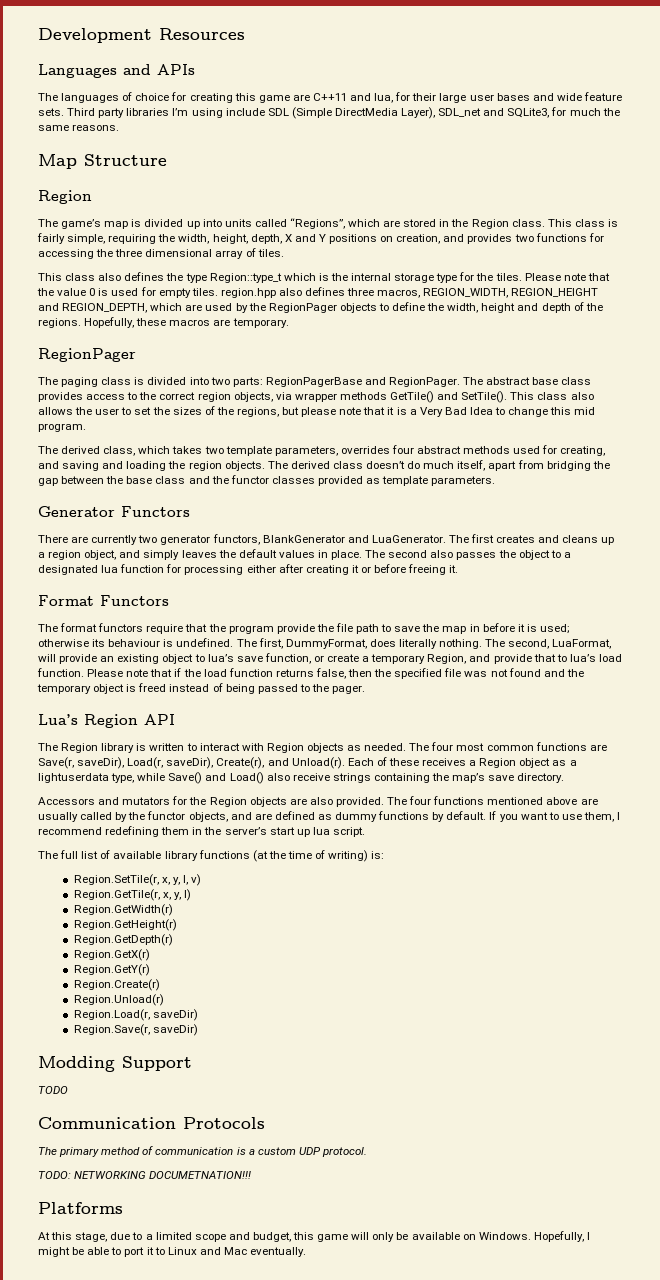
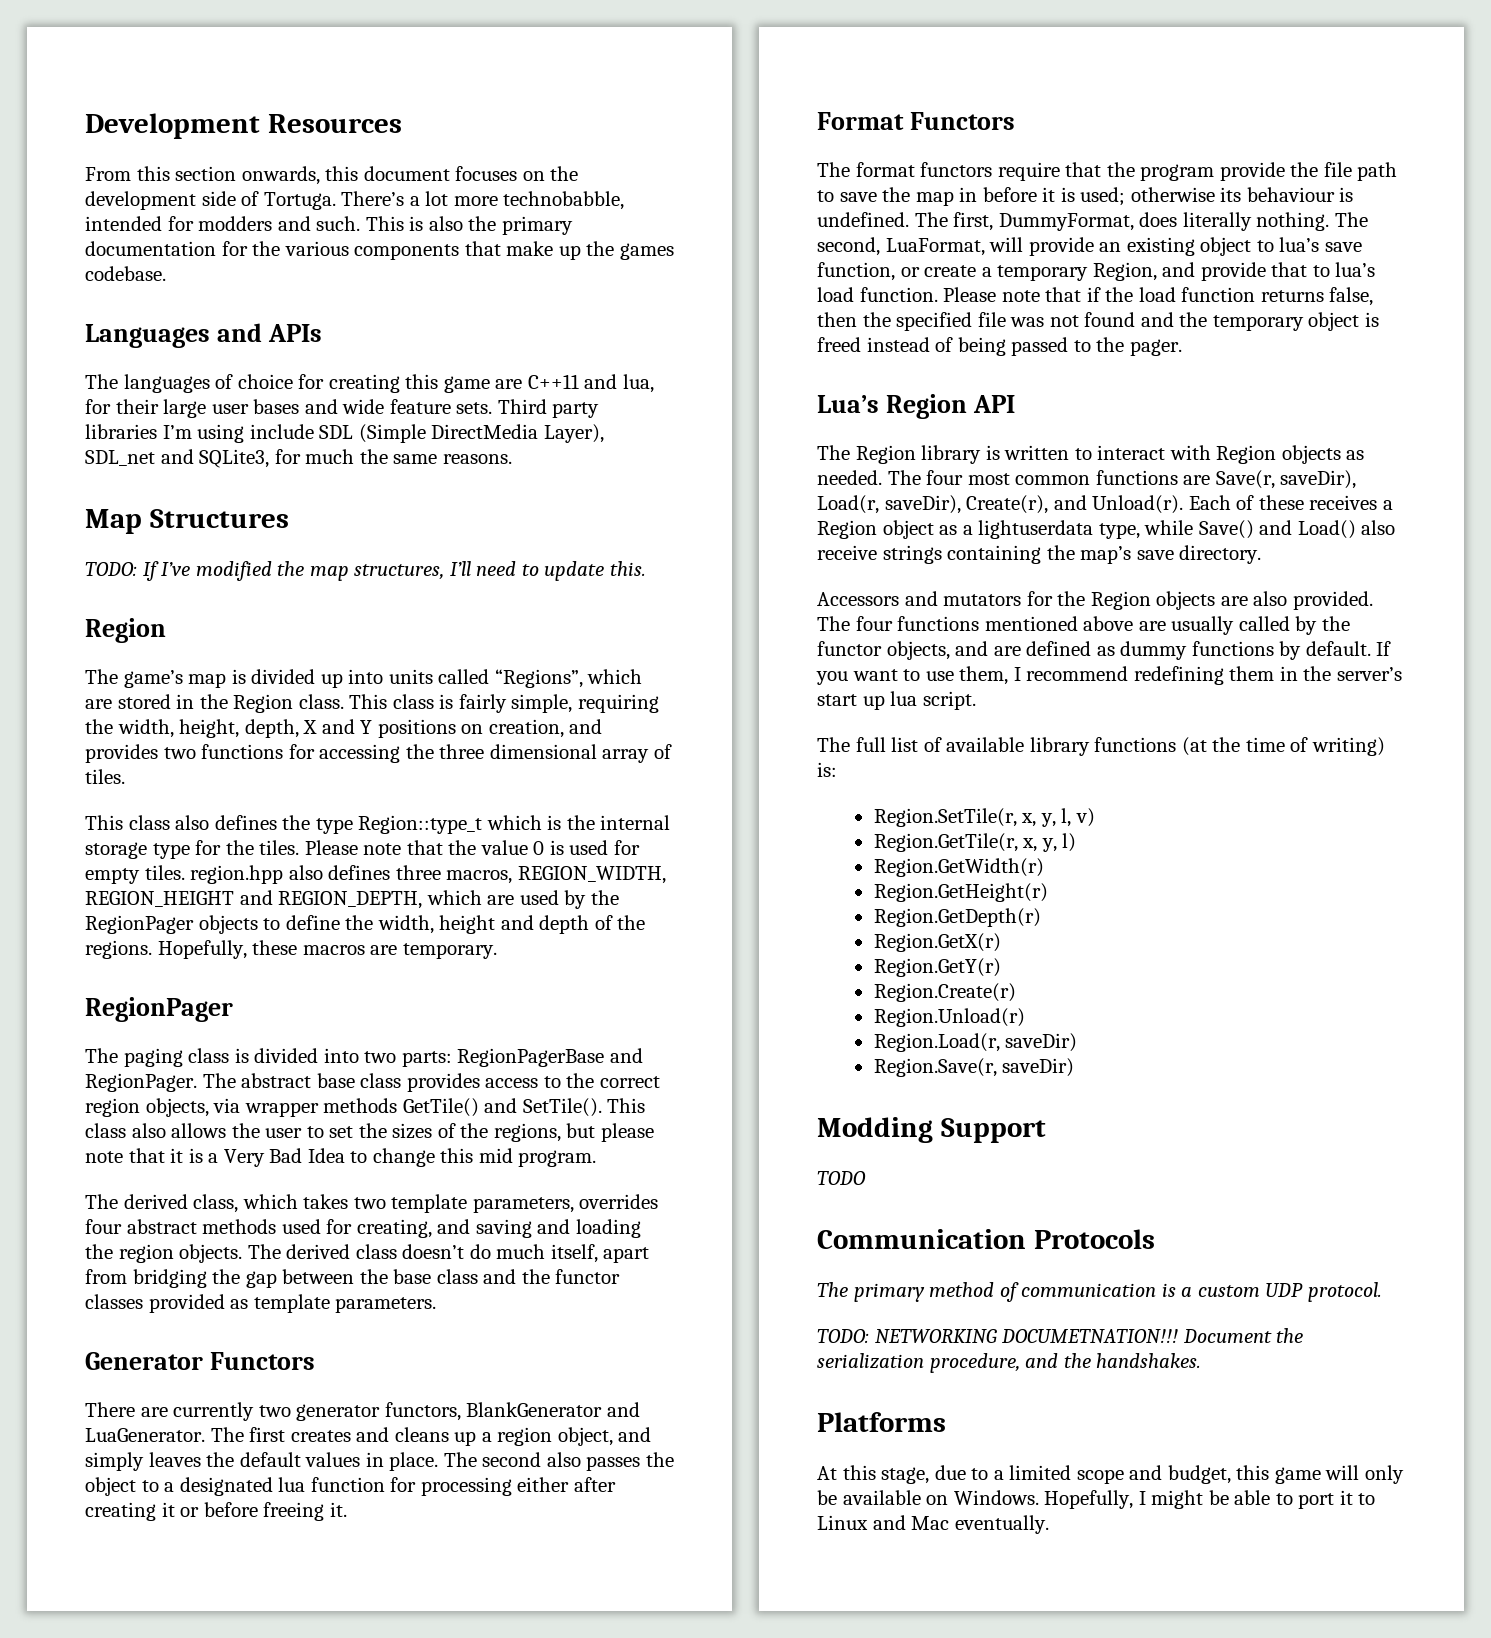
+ From this section onwards, this document focuses on the development side of Tortuga. There’s a lot more technobabble, intended for modders and such. This is also the primary documentation for the various components that make up the games codebase.
- Map Structure
+ Map Structures
+ TODO: If I’ve modified the map structures, I’ll need to update this.
+ Document the serialization procedure, and the handshakes.

